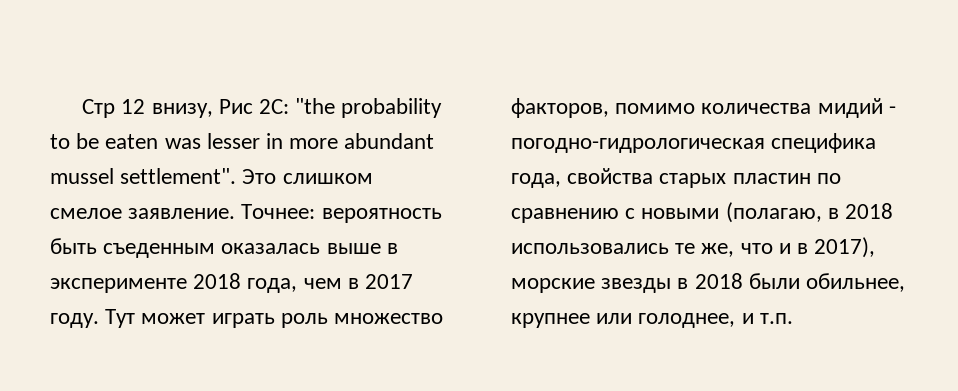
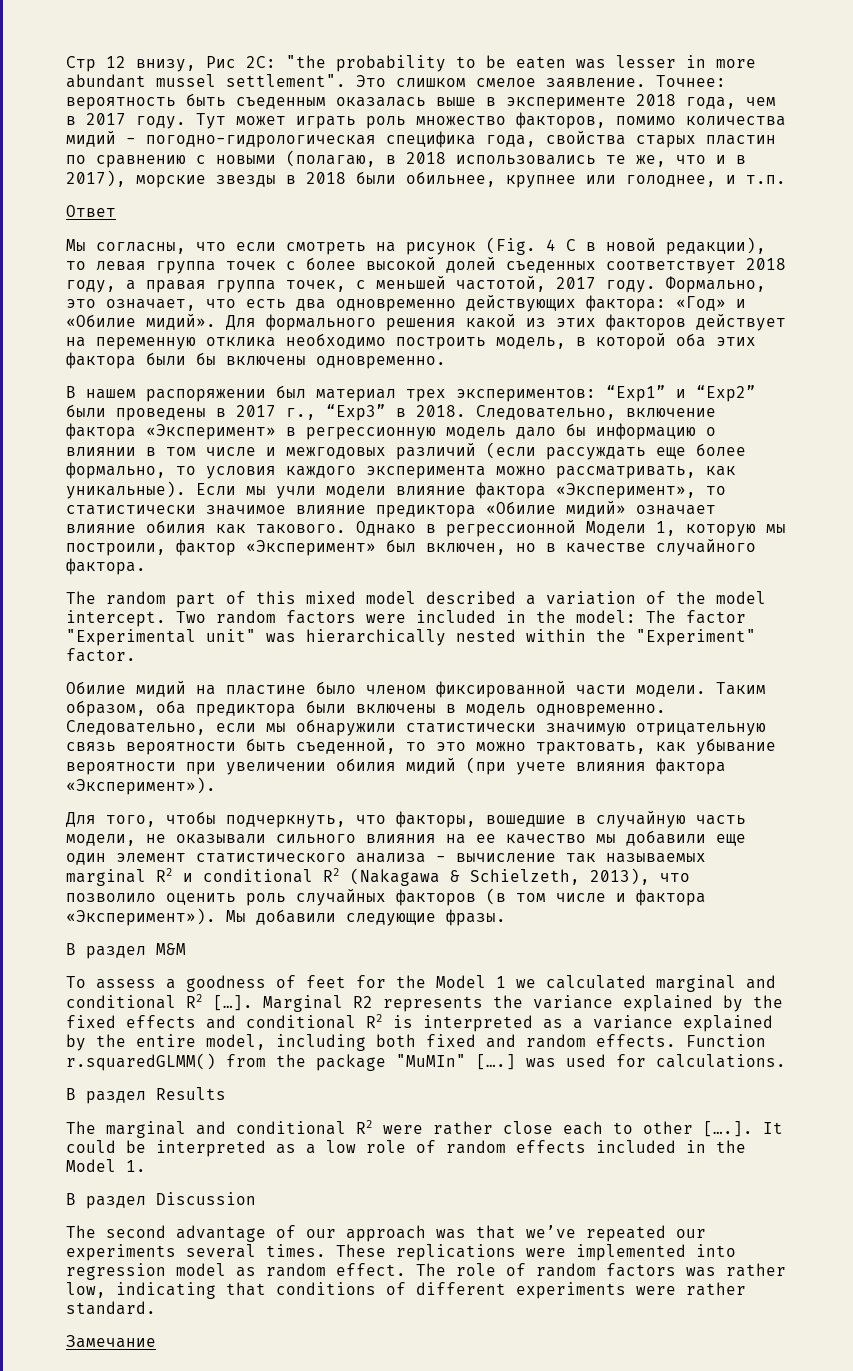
+ Ответ
+ Мы согласны, что если смотреть на рисунок (Fig. 4 C в новой редакции), то левая группа точек с более высокой долей съеденных соответствует 2018 году, а правая группа точек, с меньшей частотой, 2017 году. Формально, это означает, что есть два одновременно действующих фактора: «Год» и «Обилие мидий». Для формального решения какой из этих факторов действует на переменную отклика необходимо построить модель, в которой оба этих фактора были бы включены одновременно.
+ В нашем распоряжении был материал трех экспериментов: “Exp1” и “Exp2” были проведены в 2017 г., “Exp3” в 2018. Следовательно, включение фактора «Эксперимент» в регрессионную модель дало бы информацию о влиянии в том числе и межгодовых различий (если рассуждать еще более формально, то условия каждого эксперимента можно рассматривать, как уникальные). Если мы учли модели влияние фактора «Эксперимент», то статистически значимое влияние предиктора «Обилие мидий» означает влияние обилия как такового. Однако в регрессионной Модели 1, которую мы построили, фактор «Эксперимент» был включен, но в качестве случайного фактора.
+ The random part of this mixed model described a variation of the model intercept. Two random factors were included in the model: The factor "Experimental unit" was hierarchically nested within the "Experiment" factor.
+ Обилие мидий на пластине было членом фиксированной части модели. Таким образом, оба предиктора были включены в модель одновременно. Следовательно, если мы обнаружили статистически значимую отрицательную связь вероятности быть съеденной, то это можно трактовать, как убывание вероятности при увеличении обилия мидий (при учете влияния фактора «Эксперимент»).
+ Для того, чтобы подчеркнуть, что факторы, вошедшие в случайную часть модели, не оказывали сильного влияния на ее качество мы добавили еще один элемент статистического анализа - вычисление так называемых marginal R2 и conditional R2 (Nakagawa & Schielzeth, 2013), что позволило оценить роль случайных факторов (в том числе и фактора «Эксперимент»). Мы добавили следующие фразы.
+ В раздел M&M
+ To assess a goodness of feet for the Model 1 we calculated marginal and conditional R2 […]. Marginal R2 represents the variance explained by the fixed effects and conditional R2 is interpreted as a variance explained by the entire model, including both fixed and random effects. Function r.squaredGLMM() from the package "MuMIn" [….] was used for calculations.
+ В раздел Results
+ The marginal and conditional R2 were rather close each to other [….]. It could be interpreted as a low role of random effects included in the Model 1.
+ В раздел Discussion
+ The second advantage of our approach was that we’ve repeated our experiments several times. These replications were implemented into regression model as random effect. The role of random factors was rather low, indicating that conditions of different experiments were rather standard.
+ Замечание

